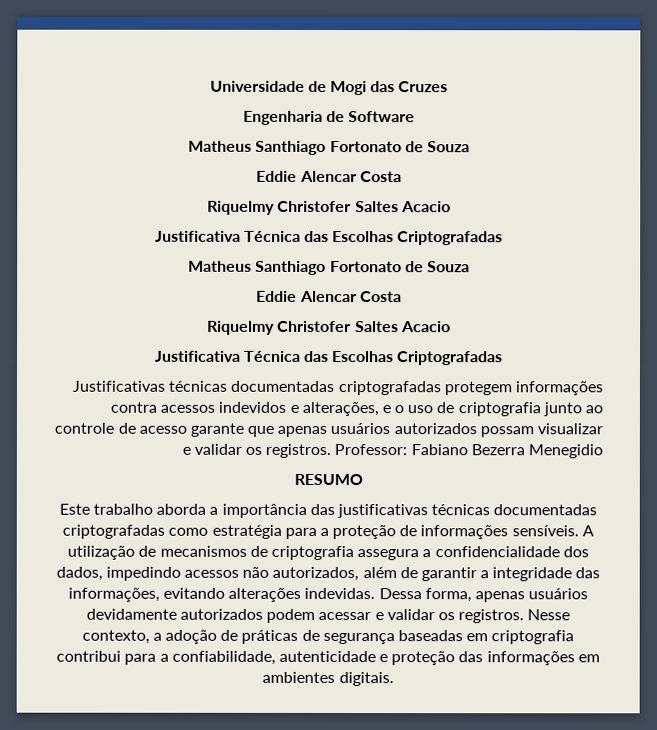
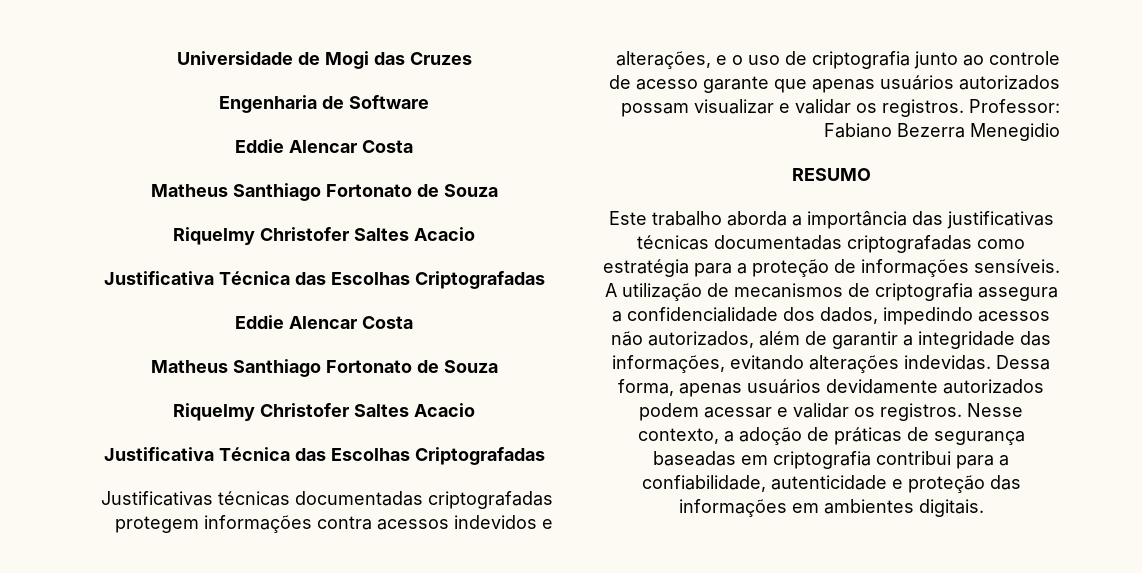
  Engenharia de Software
+ Eddie Alencar Costa
  Matheus Santhiago Fortonato de Souza
- Eddie Alencar Costa
  Riquelmy Christofer Saltes Acacio
  Justificativa Técnica das Escolhas Criptografadas
+ Eddie Alencar Costa
  Matheus Santhiago Fortonato de Souza
- Eddie Alencar Costa

